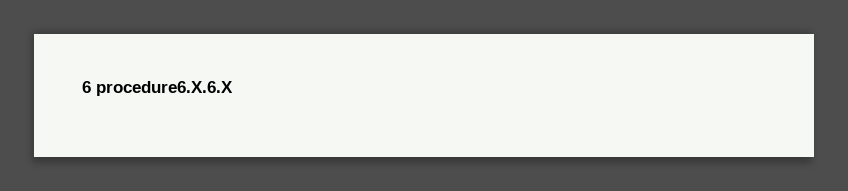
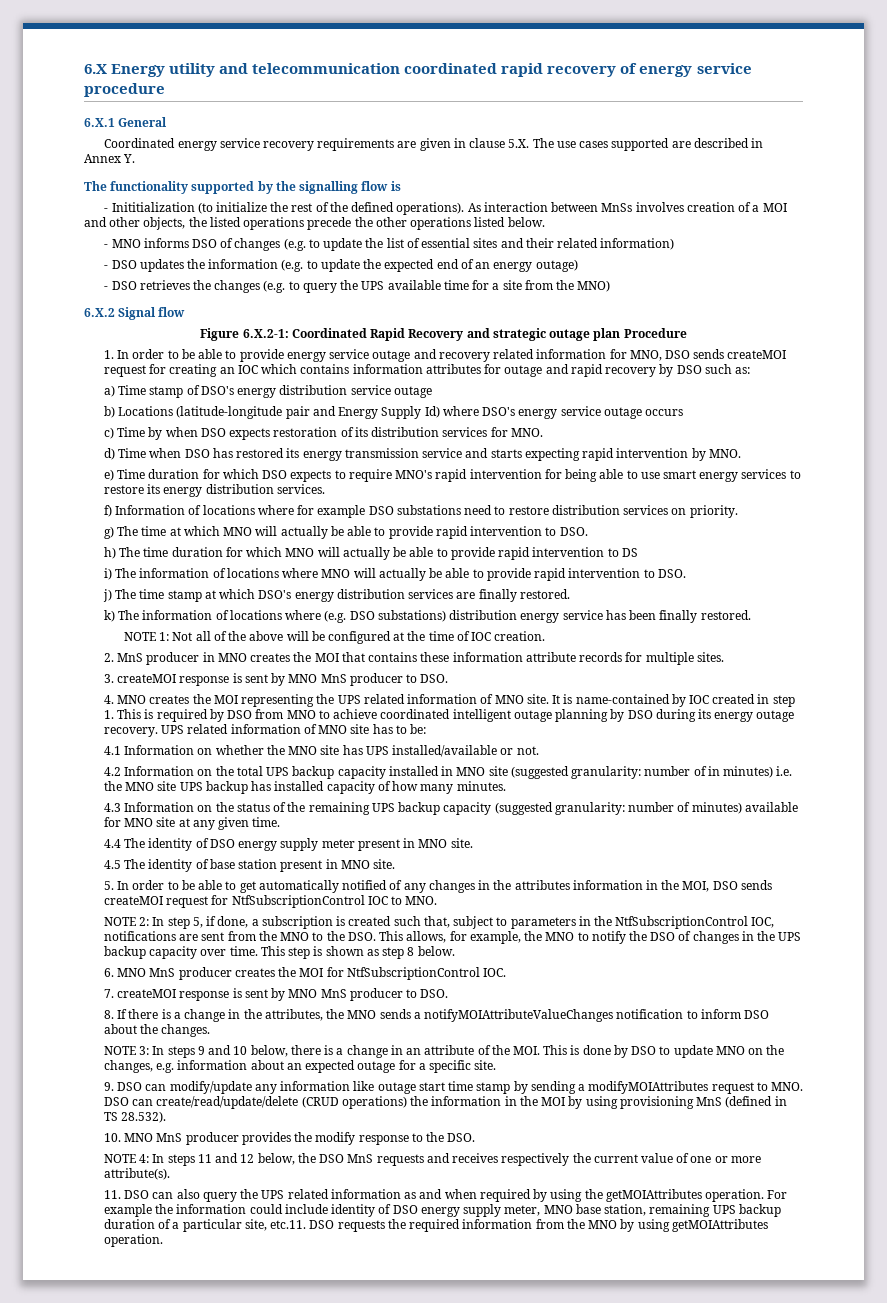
- 6 procedure6.X.6.X
+ 6.X Energy utility and telecommunication coordinated rapid recovery of energy service procedure
+ 6.X.1 General
+ Coordinated energy service recovery requirements are given in clause 5.X. The use cases supported are described in Annex Y.
+ The functionality supported by the signalling flow is
+ - Inititialization (to initialize the rest of the defined operations). As interaction between MnSs involves creation of a MOI and other objects, the listed operations precede the other operations listed below.
+ - MNO informs DSO of changes (e.g. to update the list of essential sites and their related information)
+ - DSO updates the information (e.g. to update the expected end of an energy outage)
+ - DSO retrieves the changes (e.g. to query the UPS available time for a site from the MNO)
+ 6.X.2 Signal flow
+ Figure 6.X.2-1: Coordinated Rapid Recovery and strategic outage plan Procedure
+ 1. In order to be able to provide energy service outage and recovery related information for MNO, DSO sends createMOI request for creating an IOC which contains information attributes for outage and rapid recovery by DSO such as:
+ a) Time stamp of DSO's energy distribution service outage
+ b) Locations (latitude-longitude pair and Energy Supply Id) where DSO's energy service outage occurs
+ c) Time by when DSO expects restoration of its distribution services for MNO.
+ d) Time when DSO has restored its energy transmission service and starts expecting rapid intervention by MNO.
+ e) Time duration for which DSO expects to require MNO's rapid intervention for being able to use smart energy services to restore its energy distribution services.
+ f) Information of locations where for example DSO substations need to restore distribution services on priority.
+ g) The time at which MNO will actually be able to provide rapid intervention to DSO.
+ h) The time duration for which MNO will actually be able to provide rapid intervention to DS
+ i) The information of locations where MNO will actually be able to provide rapid intervention to DSO.
+ j) The time stamp at which DSO's energy distribution services are finally restored.
+ k) The information of locations where (e.g. DSO substations) distribution energy service has been finally restored.
+ NOTE 1: Not all of the above will be configured at the time of IOC creation.
+ 2. MnS producer in MNO creates the MOI that contains these information attribute records for multiple sites.
+ 3. createMOI response is sent by MNO MnS producer to DSO.
+ 4. MNO creates the MOI representing the UPS related information of MNO site. It is name-contained by IOC created in step 1. This is required by DSO from MNO to achieve coordinated intelligent outage planning by DSO during its energy outage recovery. UPS related information of MNO site has to be:
+ 4.1 Information on whether the MNO site has UPS installed/available or not.
+ 4.2 Information on the total UPS backup capacity installed in MNO site (suggested granularity: number of in minutes) i.e. the MNO site UPS backup has installed capacity of how many minutes.
+ 4.3 Information on the status of the remaining UPS backup capacity (suggested granularity: number of minutes) available for MNO site at any given time.
+ 4.4 The identity of DSO energy supply meter present in MNO site.
+ 4.5 The identity of base station present in MNO site.
+ 5. In order to be able to get automatically notified of any changes in the attributes information in the MOI, DSO sends createMOI request for NtfSubscriptionControl IOC to MNO.
+ NOTE 2: In step 5, if done, a subscription is created such that, subject to parameters in the NtfSubscriptionControl IOC, notifications are sent from the MNO to the DSO. This allows, for example, the MNO to notify the DSO of changes in the UPS backup capacity over time. This step is shown as step 8 below.
+ 6. MNO MnS producer creates the MOI for NtfSubscriptionControl IOC.
+ 7. createMOI response is sent by MNO MnS producer to DSO.
+ 8. If there is a change in the attributes, the MNO sends a notifyMOIAttributeValueChanges notification to inform DSO about the changes.
+ NOTE 3: In steps 9 and 10 below, there is a change in an attribute of the MOI. This is done by DSO to update MNO on the changes, e.g. information about an expected outage for a specific site.
+ 9. DSO can modify/update any information like outage start time stamp by sending a modifyMOIAttributes request to MNO. DSO can create/read/update/delete (CRUD operations) the information in the MOI by using provisioning MnS (defined in TS 28.532).
+ 10. MNO MnS producer provides the modify response to the DSO.
+ NOTE 4: In steps 11 and 12 below, the DSO MnS requests and receives respectively the current value of one or more attribute(s).
+ 11. DSO can also query the UPS related information as and when required by using the getMOIAttributes operation. For example the information could include identity of DSO energy supply meter, MNO base station, remaining UPS backup duration of a particular site, etc.11. DSO requests the required information from the MNO by using getMOIAttributes operation.

